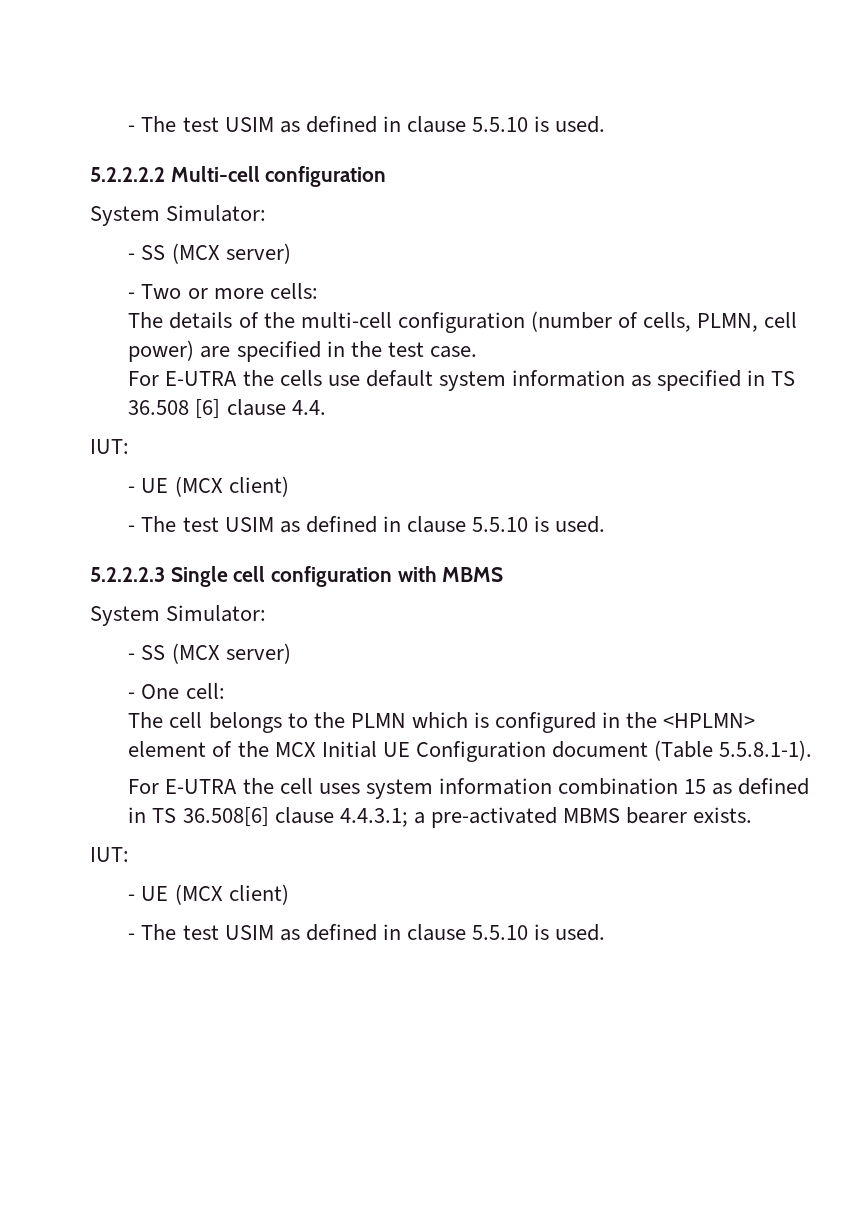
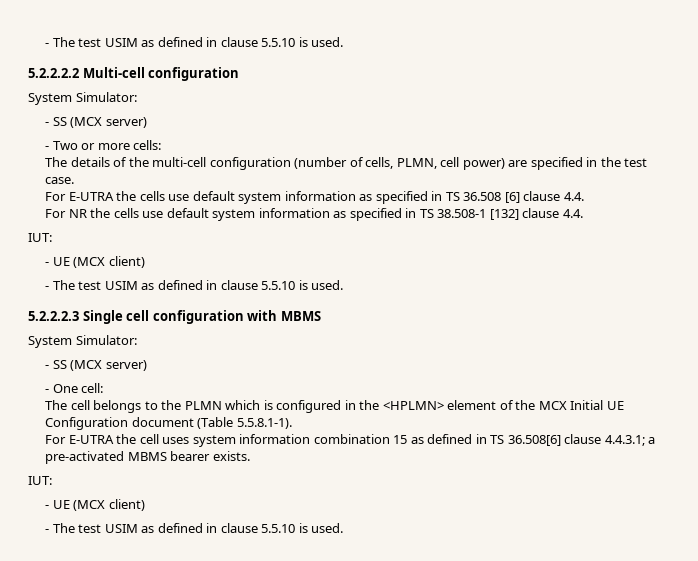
+ For NR the cells use default system information as specified in TS 38.508-1 [132] clause 4.4.

